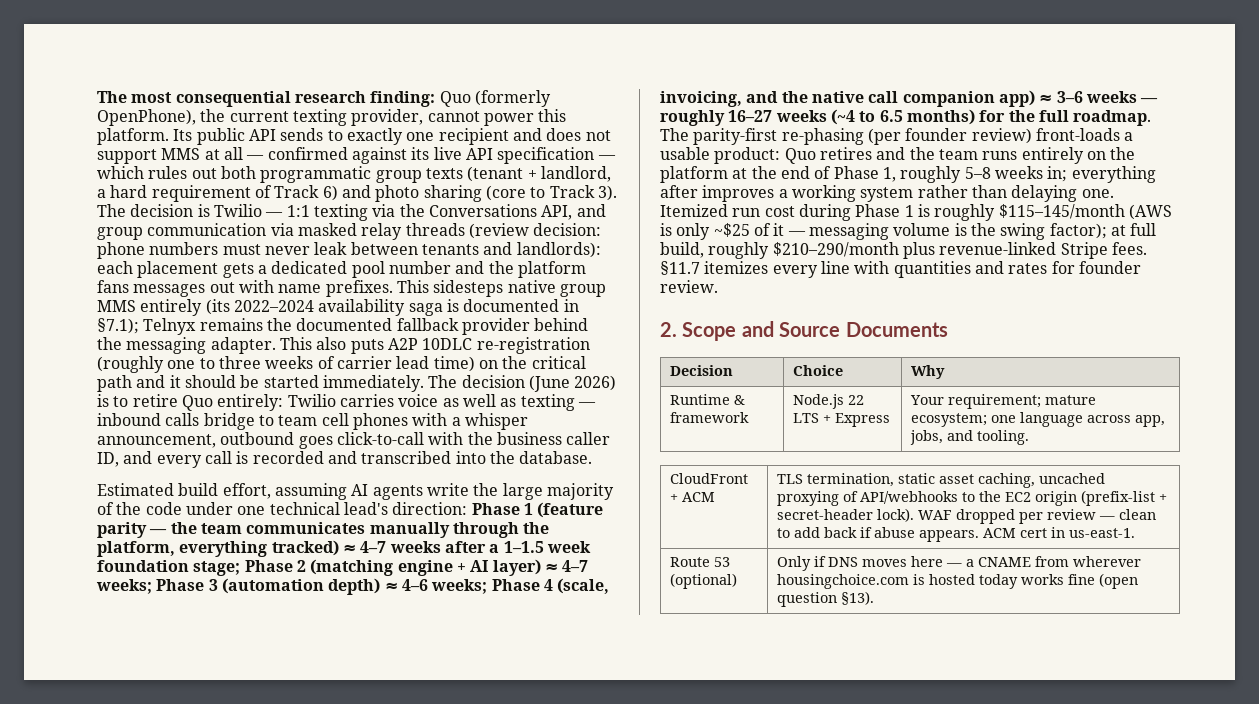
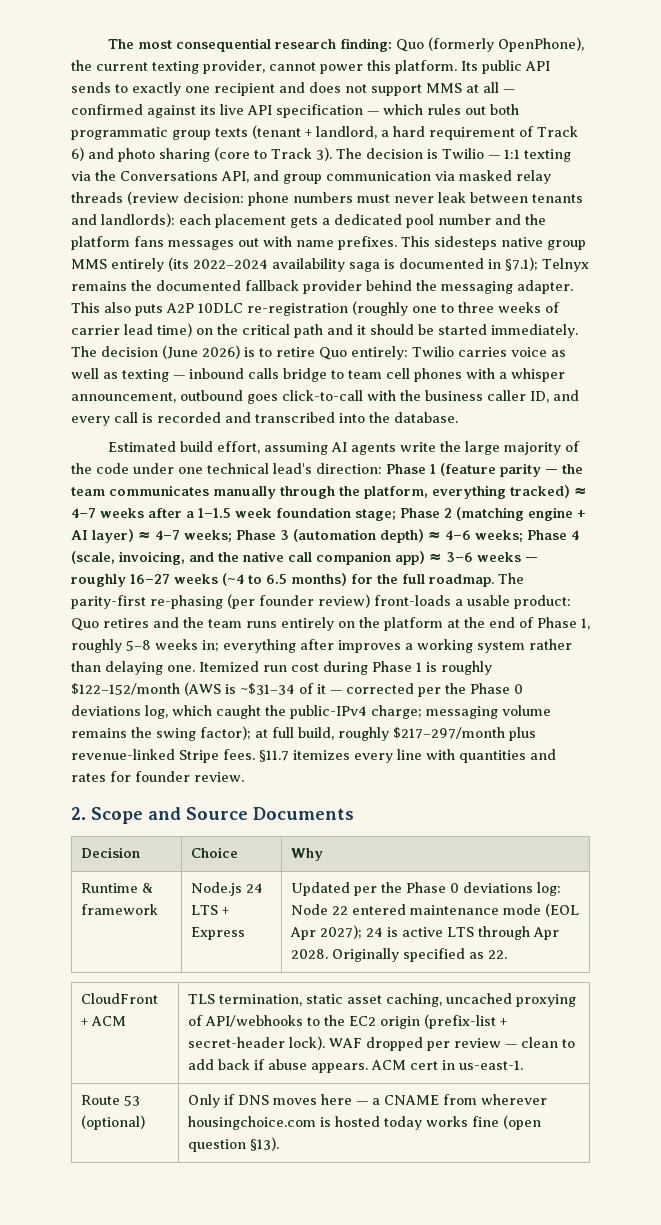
- Itemized run cost during Phase 1 is roughly $115–145/month (AWS is only ~$25 of it — messaging volume is the swing factor); at full build, roughly $210–290/month plus revenue-linked Stripe fees.
+ Itemized run cost during Phase 1 is roughly $122–152/month (AWS is ~$31–34 of it — corrected per the Phase 0 deviations log, which caught the public-IPv4 charge; messaging volume remains the swing factor); at full build, roughly $217–297/month plus revenue-linked Stripe fees.
- Runtime & framework | Node.js 22 LTS + Express | Your requirement; mature ecosystem; one language across app, jobs, and tooling.
+ Runtime & framework | Node.js 24 LTS + Express | Updated per the Phase 0 deviations log: Node 22 entered maintenance mode (EOL Apr 2027); 24 is active LTS through Apr 2028. Originally specified as 22.

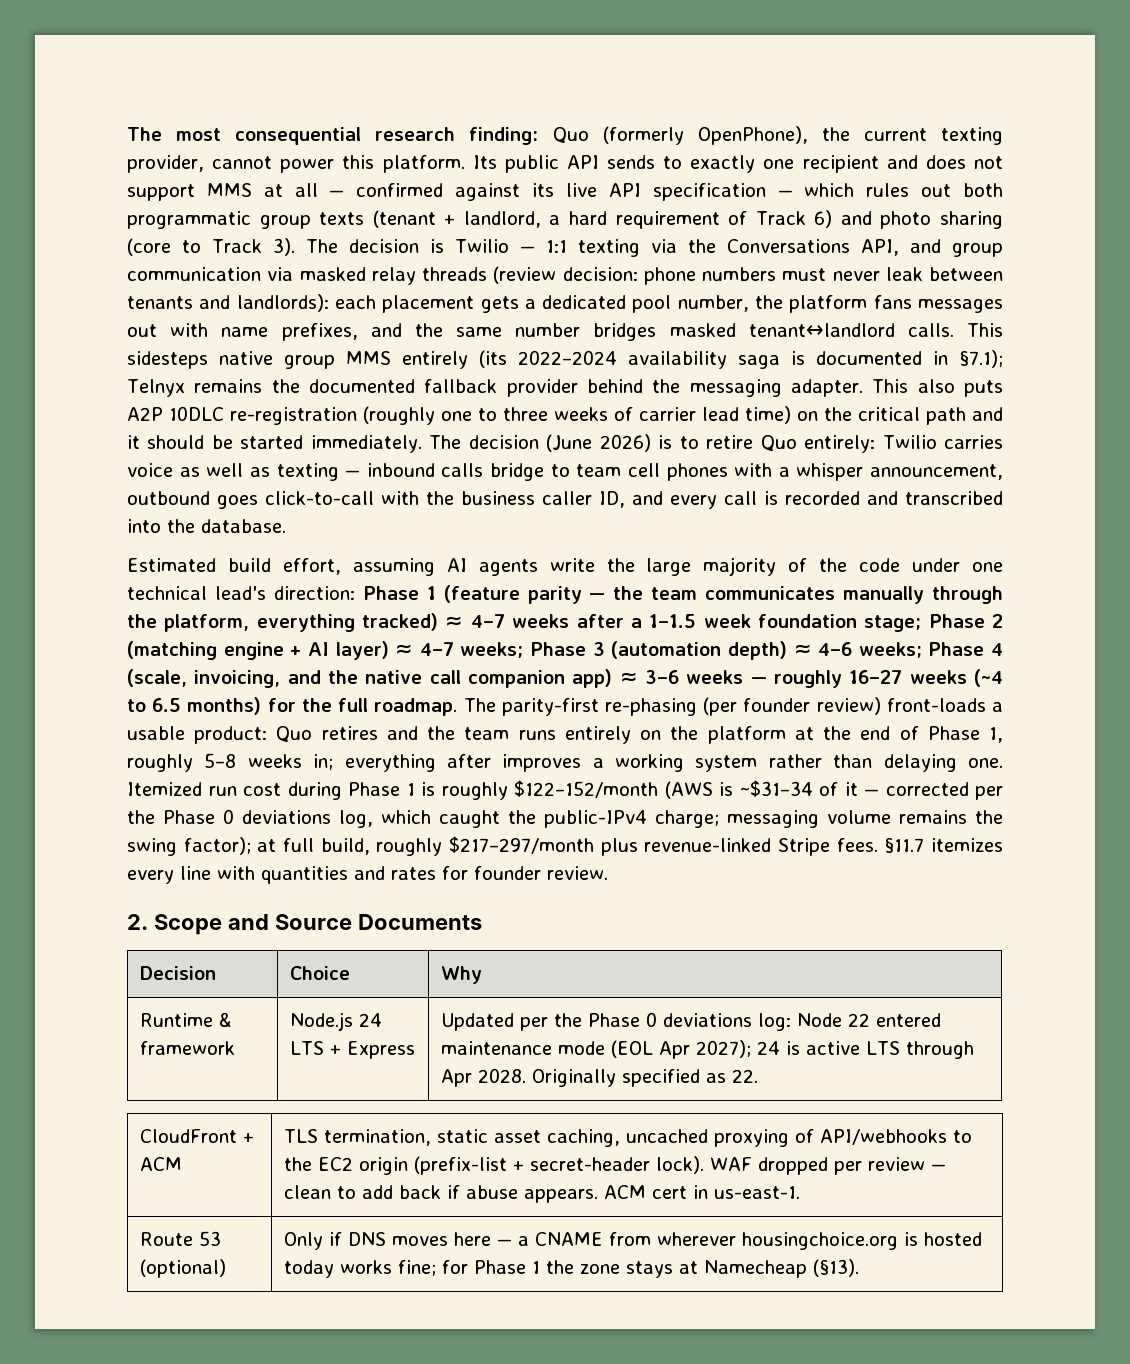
- The decision is Twilio — 1:1 texting via the Conversations API, and group communication via masked relay threads (review decision: phone numbers must never leak between tenants and landlords): each placement gets a dedicated pool number and the platform fans messages out with name prefixes.
+ The decision is Twilio — 1:1 texting via the Conversations API, and group communication via masked relay threads (review decision: phone numbers must never leak between tenants and landlords): each placement gets a dedicated pool number, the platform fans messages out with name prefixes, and the same number bridges masked tenant↔landlord calls.
- Route 53 (optional) | Only if DNS moves here — a CNAME from wherever housingchoice.com is hosted today works fine (open question §13).
+ Route 53 (optional) | Only if DNS moves here — a CNAME from wherever housingchoice.org is hosted today works fine; for Phase 1 the zone stays at Namecheap (§13).

